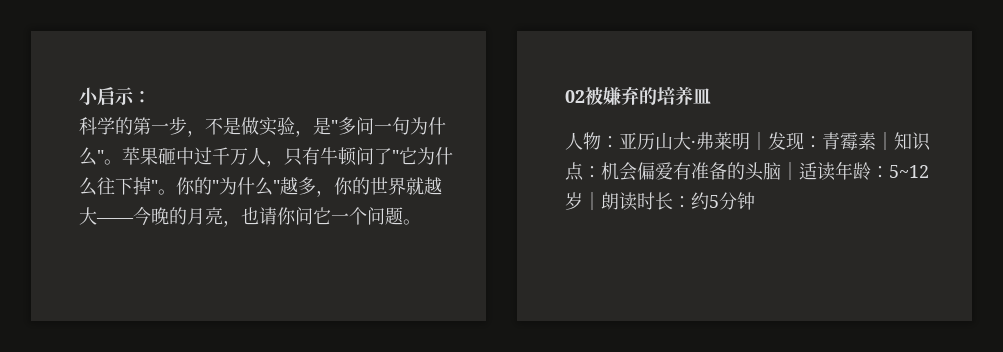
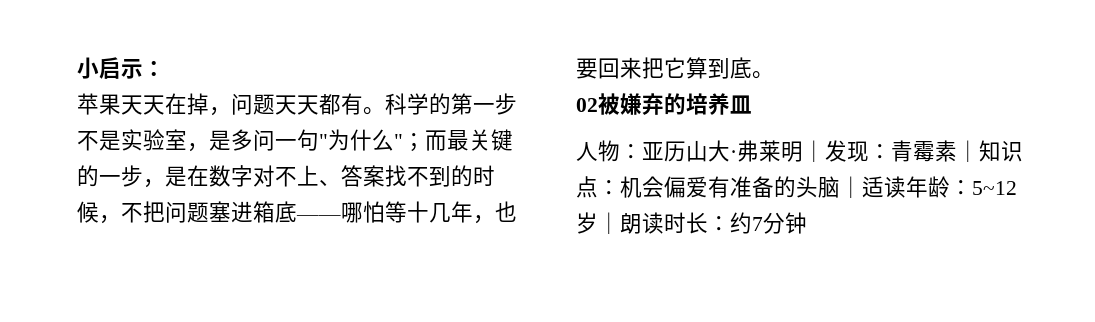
- 科学的第一步，不是做实验，是"多问一句为什么"。苹果砸中过千万人，只有牛顿问了"它为什么往下掉"。你的"为什么"越多，你的世界就越大——今晚的月亮，也请你问它一个问题。
+ 苹果天天在掉，问题天天都有。科学的第一步不是实验室，是多问一句"为什么"；而最关键的一步，是在数字对不上、答案找不到的时候，不把问题塞进箱底——哪怕等十几年，也要回来把它算到底。
- 人物：亚历山大·弗莱明｜发现：青霉素｜知识点：机会偏爱有准备的头脑｜适读年龄：5~12岁｜朗读时长：约5分钟
+ 人物：亚历山大·弗莱明｜发现：青霉素｜知识点：机会偏爱有准备的头脑｜适读年龄：5~12岁｜朗读时长：约7分钟

